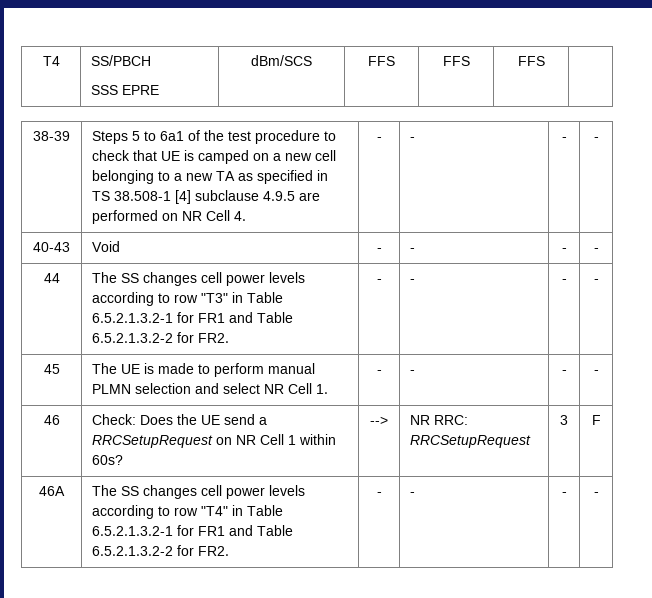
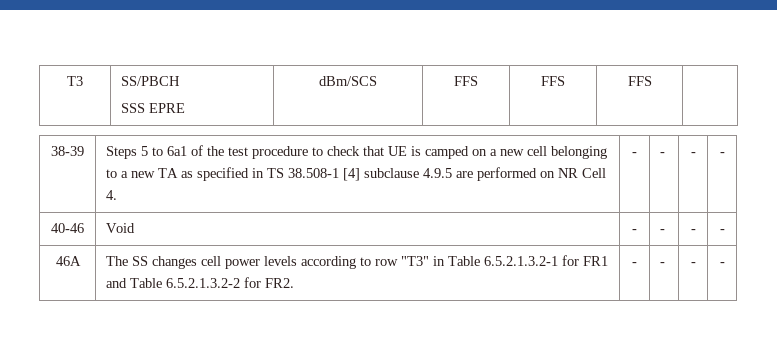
- T4 | SS/PBCH
+ T3 | SS/PBCH
- 40-43 | Void | - | - | - | -
+ 40-46 | Void | - | - | - | -
- 44 | The SS changes cell power levels according to row "T3" in Table 6.5.2.1.3.2-1 for FR1 and Table 6.5.2.1.3.2-2 for FR2. | - | - | - | -
+ 46A | The SS changes cell power levels according to row "T3" in Table 6.5.2.1.3.2-1 for FR1 and Table 6.5.2.1.3.2-2 for FR2. | - | - | - | -
- 45 | The UE is made to perform manual PLMN selection and select NR Cell 1. | - | - | - | -
- 46 | Check: Does the UE send a RRCSetupRequest on NR Cell 1 within 60s? | --> | NR RRC: RRCSetupRequest | 3 | F
- 46A | The SS changes cell power levels according to row "T4" in Table 6.5.2.1.3.2-1 for FR1 and Table 6.5.2.1.3.2-2 for FR2. | - | - | - | -

